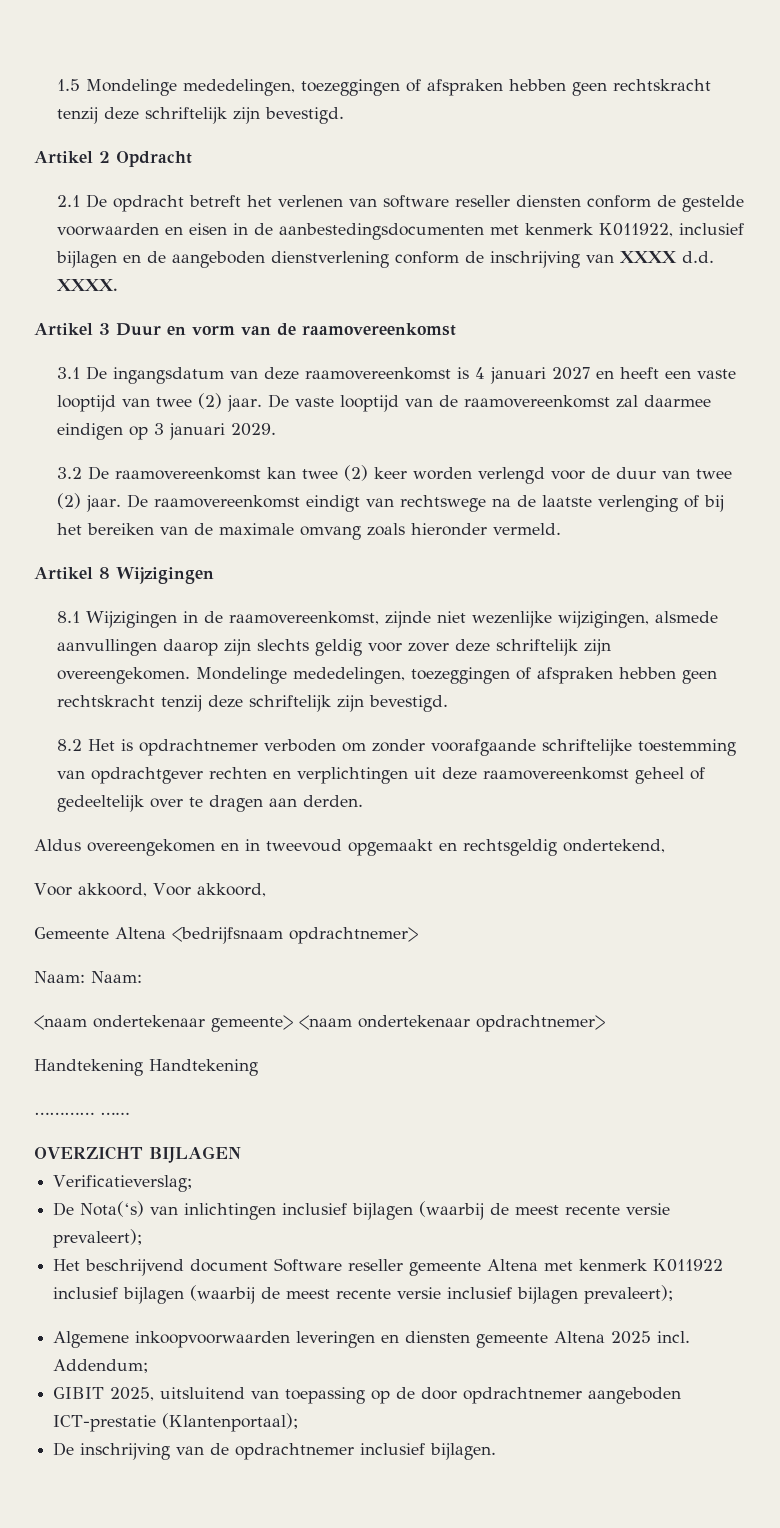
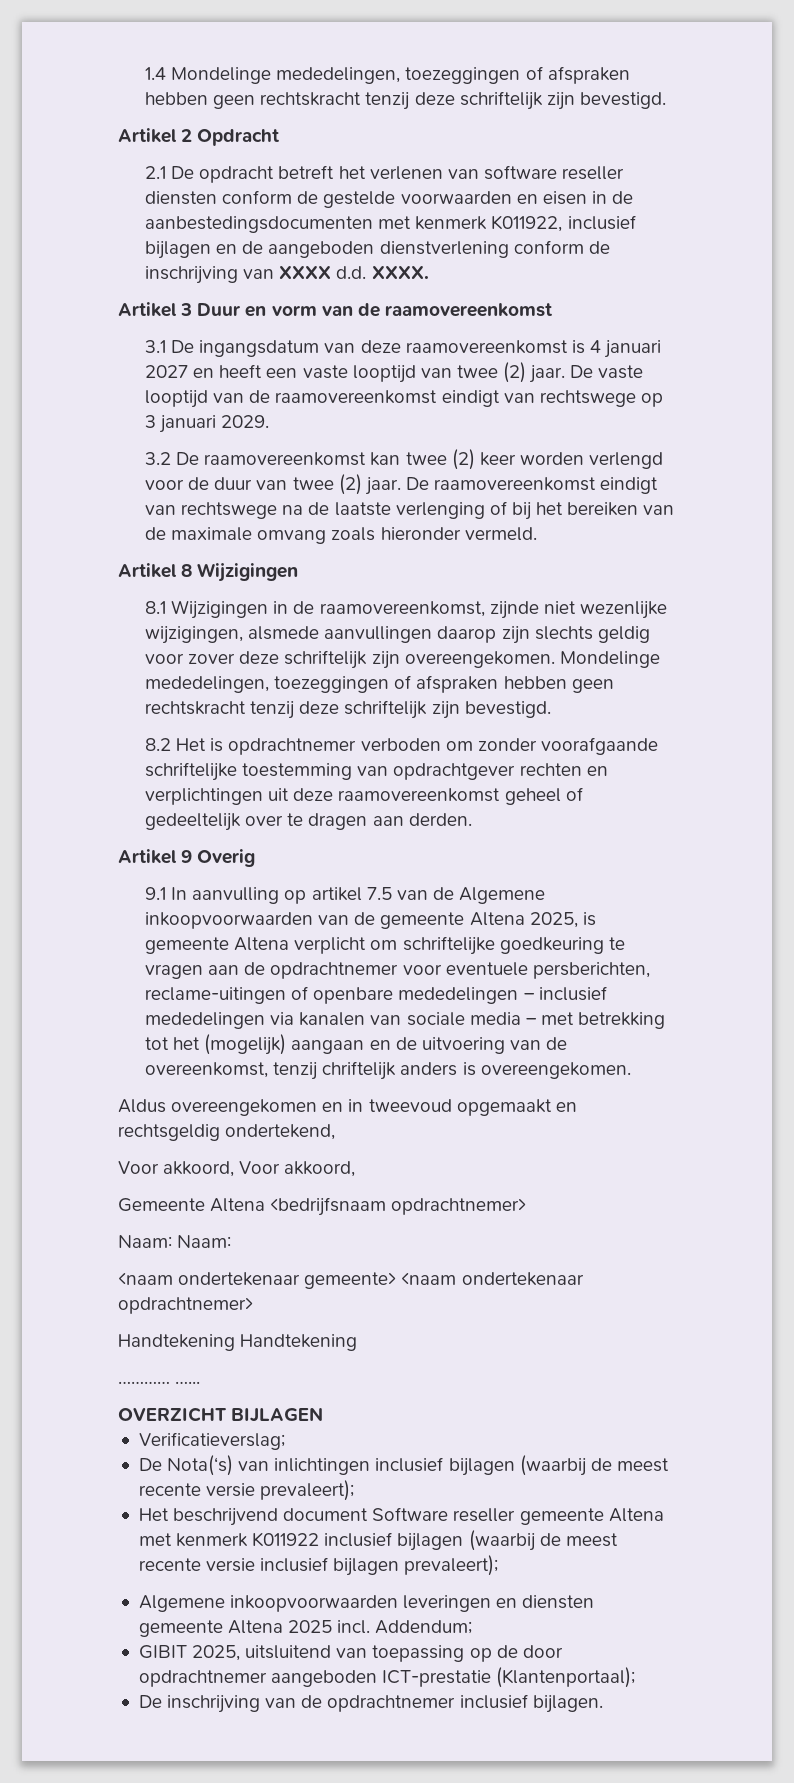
- 1.5 Mondelinge mededelingen, toezeggingen of afspraken hebben geen rechtskracht tenzij deze schriftelijk zijn bevestigd.
+ 1.4 Mondelinge mededelingen, toezeggingen of afspraken hebben geen rechtskracht tenzij deze schriftelijk zijn bevestigd.
- De vaste looptijd van de raamovereenkomst zal daarmee eindigen op 3 januari 2029.
+ De vaste looptijd van de raamovereenkomst eindigt van rechtswege op 3 januari 2029.
+ Artikel 9 Overig
+ 9.1 In aanvulling op artikel 7.5 van de Algemene inkoopvoorwaarden van de gemeente Altena 2025, is gemeente Altena verplicht om schriftelijke goedkeuring te vragen aan de opdrachtnemer voor eventuele persberichten, reclame-uitingen of openbare mededelingen – inclusief mededelingen via kanalen van sociale media – met betrekking tot het (mogelijk) aangaan en de uitvoering van de overeenkomst, tenzij chriftelijk anders is overeengekomen.

